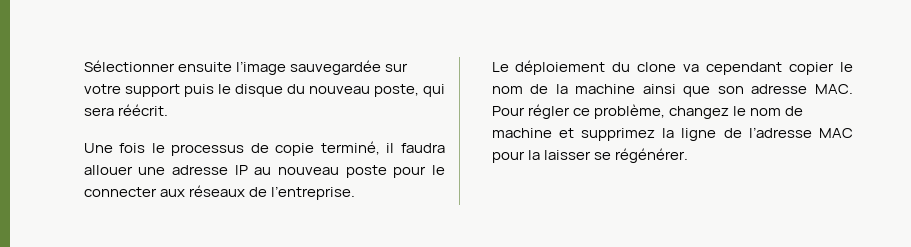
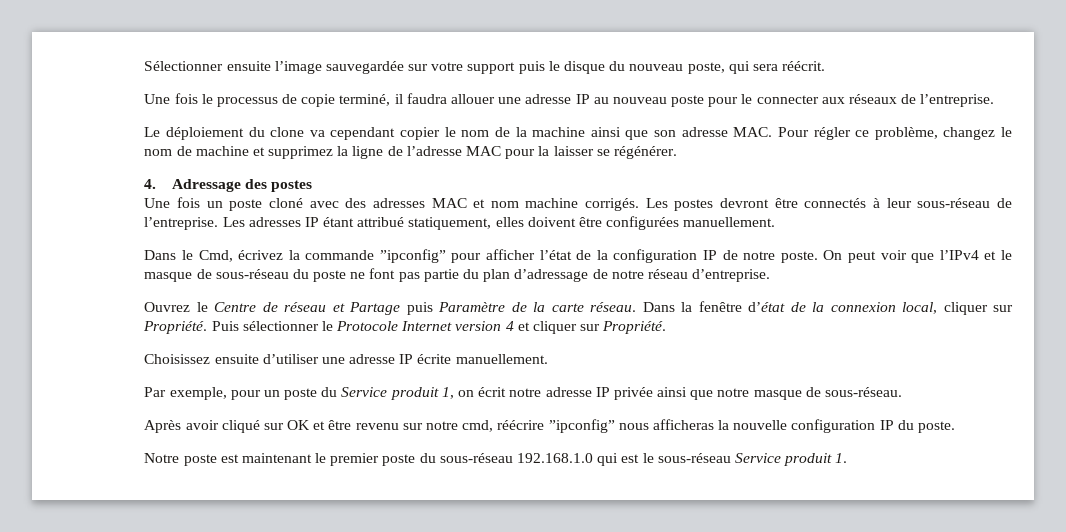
+ 4. Adressage des postes
+ Une fois un poste cloné avec des adresses MAC et nom machine corrigés. Les postes devront être connectés à leur sous-réseau de l’entreprise. Les adresses IP étant attribué statiquement, elles doivent être configurées manuellement.
+ Dans le Cmd, écrivez la commande ˮipconfigˮ pour afficher l’état de la configuration IP de notre poste. On peut voir que l’IPv4 et le masque de sous-réseau du poste ne font pas partie du plan d’adressage de notre réseau d’entreprise.
+ Ouvrez le Centre de réseau et Partage puis Paramètre de la carte réseau. Dans la fenêtre d’état de la connexion local, cliquer sur Propriété. Puis sélectionner le Protocole Internet version 4 et cliquer sur Propriété.
+ Choisissez ensuite d’utiliser une adresse IP écrite manuellement.
+ Par exemple, pour un poste du Service produit 1, on écrit notre adresse IP privée ainsi que notre masque de sous-réseau.
+ Après avoir cliqué sur OK et être revenu sur notre cmd, réécrire ˮipconfigˮ nous afficheras la nouvelle configuration IP du poste.
+ Notre poste est maintenant le premier poste du sous-réseau 192.168.1.0 qui est le sous-réseau Service produit 1.

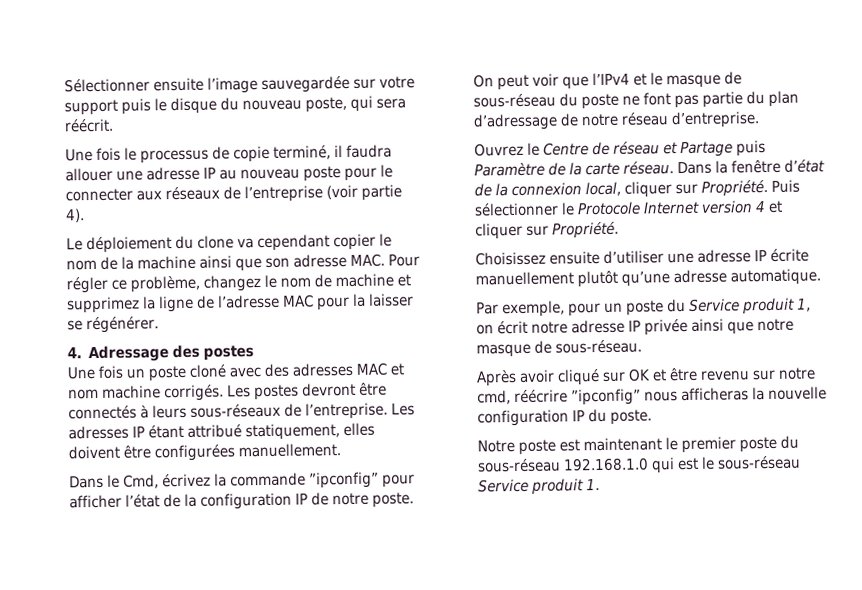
- Une fois le processus de copie terminé, il faudra allouer une adresse IP au nouveau poste pour le connecter aux réseaux de l’entreprise.
+ Une fois le processus de copie terminé, il faudra allouer une adresse IP au nouveau poste pour le connecter aux réseaux de l’entreprise (voir partie 4).
- Les postes devront être connectés à leur sous-réseau de l’entreprise.
+ Les postes devront être connectés à leurs sous-réseaux de l’entreprise.
- Choisissez ensuite d’utiliser une adresse IP écrite manuellement.
+ Choisissez ensuite d’utiliser une adresse IP écrite manuellement plutôt qu’une adresse automatique.

